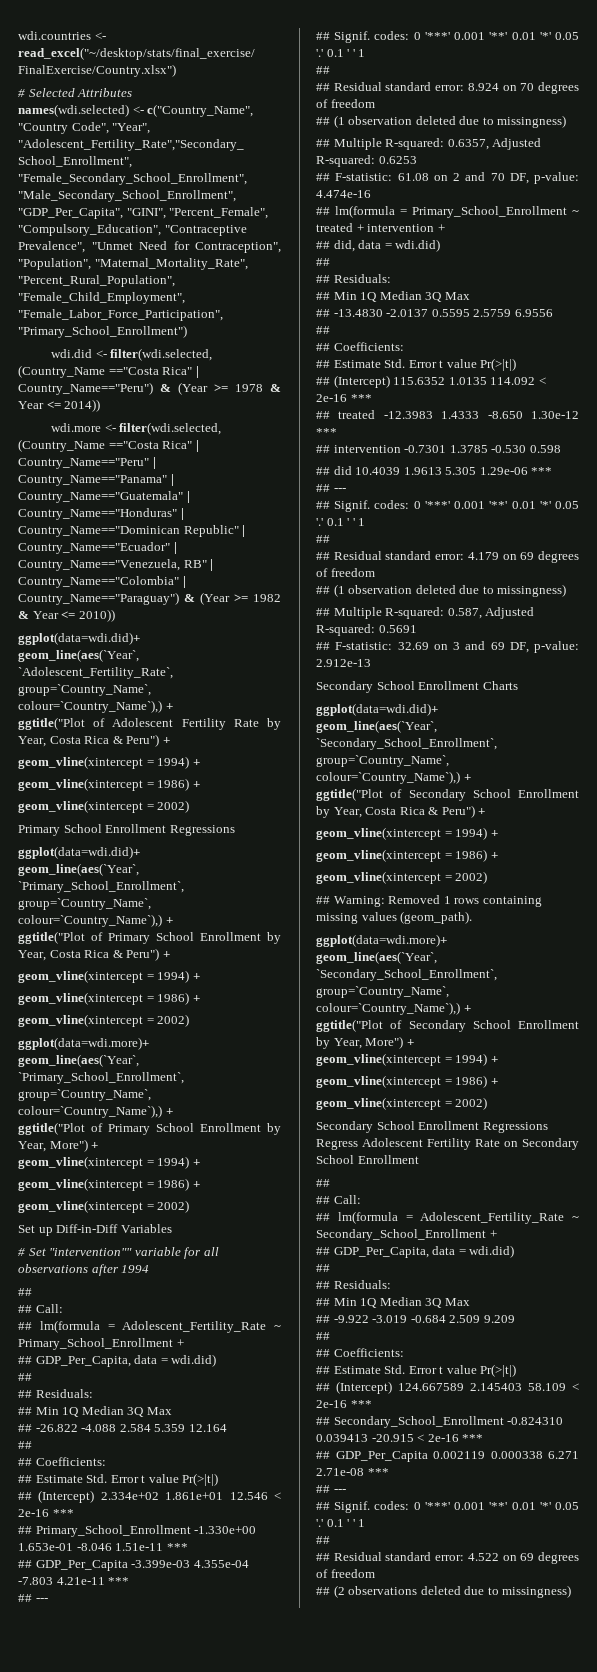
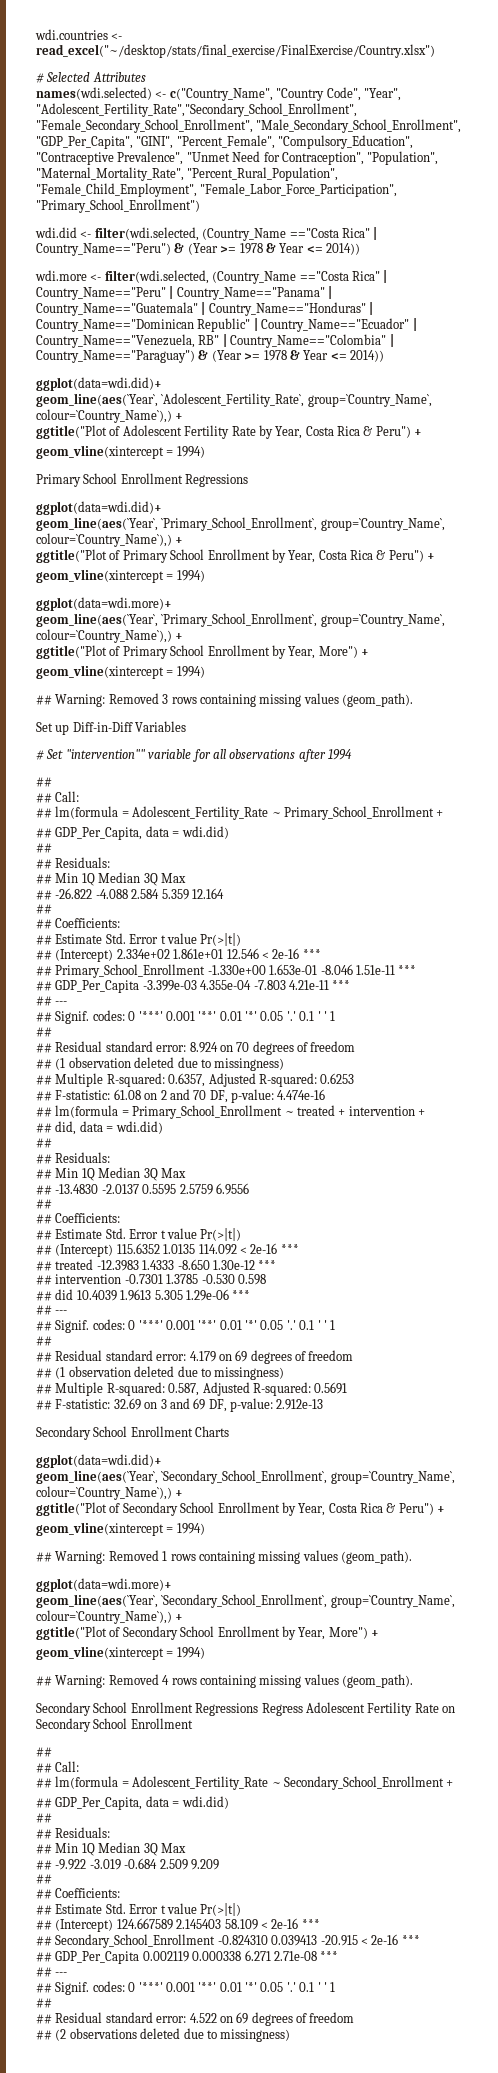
- wdi.more <- filter(wdi.selected, (Country_Name =="Costa Rica" | Country_Name=="Peru" | Country_Name=="Panama" | Country_Name=="Guatemala" | Country_Name=="Honduras" | Country_Name=="Dominican Republic" | Country_Name=="Ecuador" | Country_Name=="Venezuela, RB" | Country_Name=="Colombia" | Country_Name=="Paraguay") & (Year >= 1982 & Year <= 2010))
+ wdi.more <- filter(wdi.selected, (Country_Name =="Costa Rica" | Country_Name=="Peru" | Country_Name=="Panama" | Country_Name=="Guatemala" | Country_Name=="Honduras" | Country_Name=="Dominican Republic" | Country_Name=="Ecuador" | Country_Name=="Venezuela, RB" | Country_Name=="Colombia" | Country_Name=="Paraguay") & (Year >= 1978 & Year <= 2014))
  ggtitle("Plot of Adolescent Fertility Rate by Year, Costa Rica & Peru") +
- geom_vline(xintercept = 1994) +
- geom_vline(xintercept = 1986) +
- geom_vline(xintercept = 2002)
+ geom_vline(xintercept = 1994)
  ggtitle("Plot of Primary School Enrollment by Year, Costa Rica & Peru") +
- geom_vline(xintercept = 1994) +
- geom_vline(xintercept = 1986) +
- geom_vline(xintercept = 2002)
+ geom_vline(xintercept = 1994)
  ggtitle("Plot of Primary School Enrollment by Year, More") +
- geom_vline(xintercept = 1994) +
- geom_vline(xintercept = 1986) +
- geom_vline(xintercept = 2002)
+ geom_vline(xintercept = 1994)
+ ## Warning: Removed 3 rows containing missing values (geom_path).
  ggtitle("Plot of Secondary School Enrollment by Year, Costa Rica & Peru") +
- geom_vline(xintercept = 1994) +
- geom_vline(xintercept = 1986) +
- geom_vline(xintercept = 2002)
+ geom_vline(xintercept = 1994)
  ggtitle("Plot of Secondary School Enrollment by Year, More") +
- geom_vline(xintercept = 1994) +
- geom_vline(xintercept = 1986) +
- geom_vline(xintercept = 2002)
+ geom_vline(xintercept = 1994)
+ ## Warning: Removed 4 rows containing missing values (geom_path).

